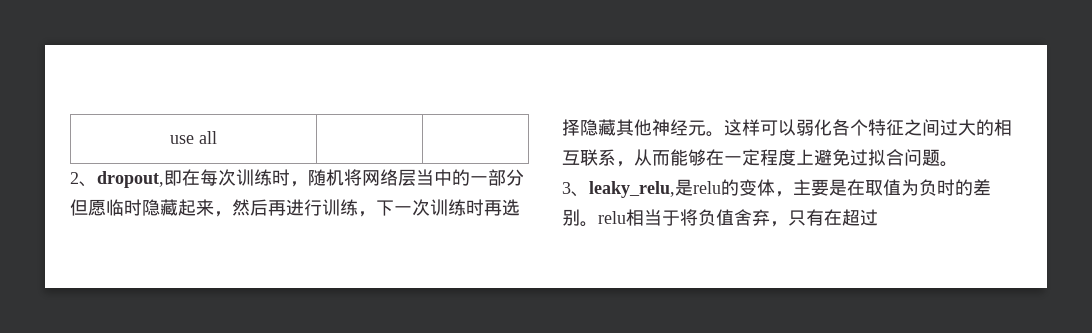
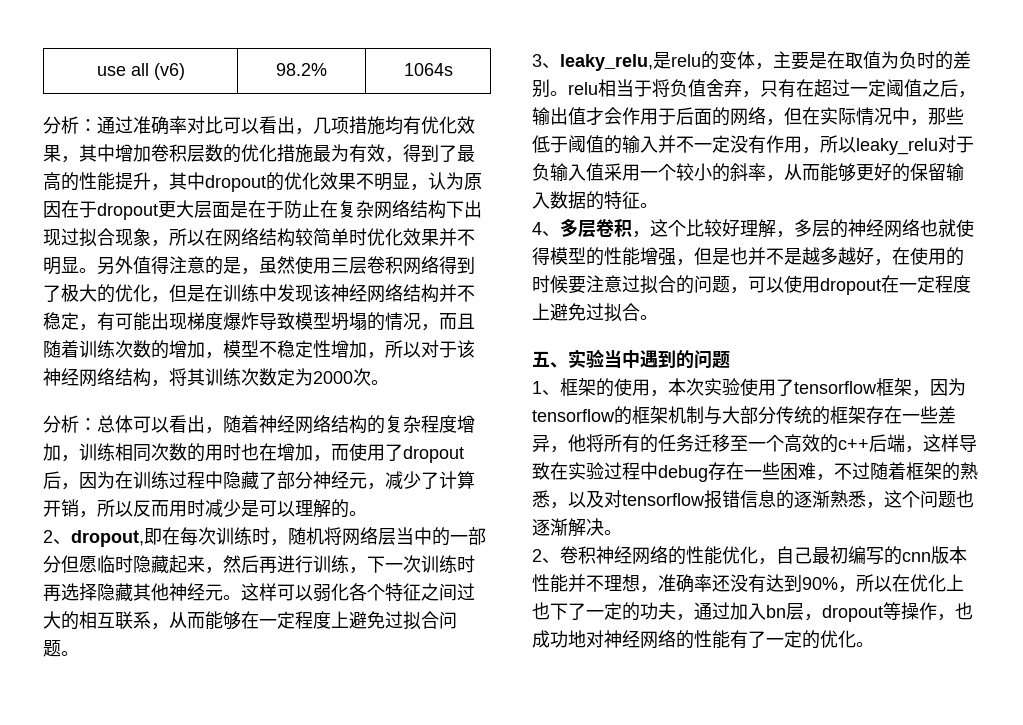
- use all | |
+ use all (v6) | 98.2% | 1064s
+ 分析：通过准确率对比可以看出，几项措施均有优化效果，其中增加卷积层数的优化措施最为有效，得到了最高的性能提升，其中dropout的优化效果不明显，认为原因在于dropout更大层面是在于防止在复杂网络结构下出现过拟合现象，所以在网络结构较简单时优化效果并不明显。另外值得注意的是，虽然使用三层卷积网络得到了极大的优化，但是在训练中发现该神经网络结构并不稳定，有可能出现梯度爆炸导致模型坍塌的情况，而且随着训练次数的增加，模型不稳定性增加，所以对于该神经网络结构，将其训练次数定为2000次。
+ 分析：总体可以看出，随着神经网络结构的复杂程度增加，训练相同次数的用时也在增加，而使用了dropout后，因为在训练过程中隐藏了部分神经元，减少了计算开销，所以反而用时减少是可以理解的。
- 3、leaky_relu,是relu的变体，主要是在取值为负时的差别。relu相当于将负值舍弃，只有在超过
+ 3、leaky_relu,是relu的变体，主要是在取值为负时的差别。relu相当于将负值舍弃，只有在超过一定阈值之后，输出值才会作用于后面的网络，但在实际情况中，那些低于阈值的输入并不一定没有作用，所以leaky_relu对于负输入值采用一个较小的斜率，从而能够更好的保留输入数据的特征。
+ 4、多层卷积，这个比较好理解，多层的神经网络也就使得模型的性能增强，但是也并不是越多越好，在使用的时候要注意过拟合的问题，可以使用dropout在一定程度上避免过拟合。
+ 五、实验当中遇到的问题
+ 1、框架的使用，本次实验使用了tensorflow框架，因为tensorflow的框架机制与大部分传统的框架存在一些差异，他将所有的任务迁移至一个高效的c++后端，这样导致在实验过程中debug存在一些困难，不过随着框架的熟悉，以及对tensorflow报错信息的逐渐熟悉，这个问题也逐渐解决。
+ 2、卷积神经网络的性能优化，自己最初编写的cnn版本性能并不理想，准确率还没有达到90%，所以在优化上也下了一定的功夫，通过加入bn层，dropout等操作，也成功地对神经网络的性能有了一定的优化。

